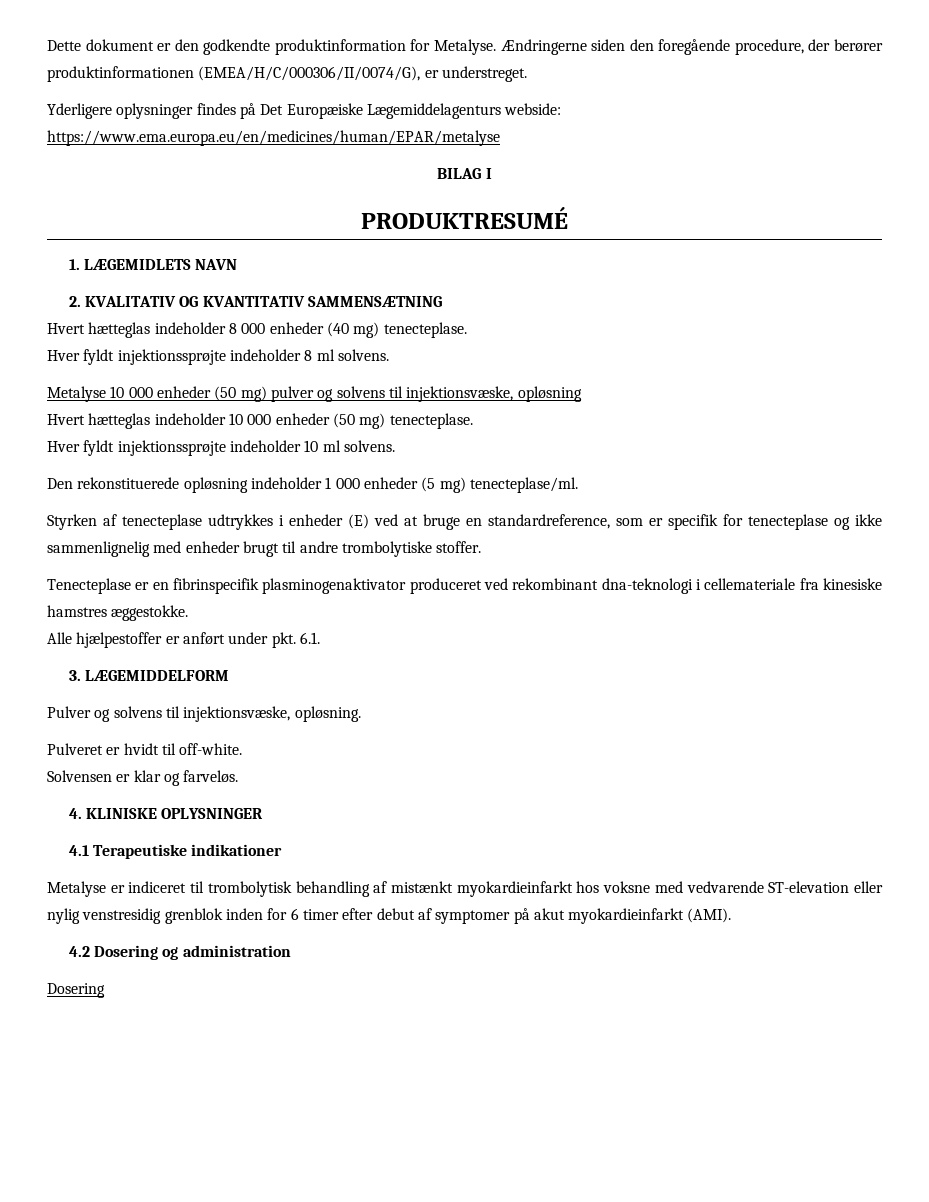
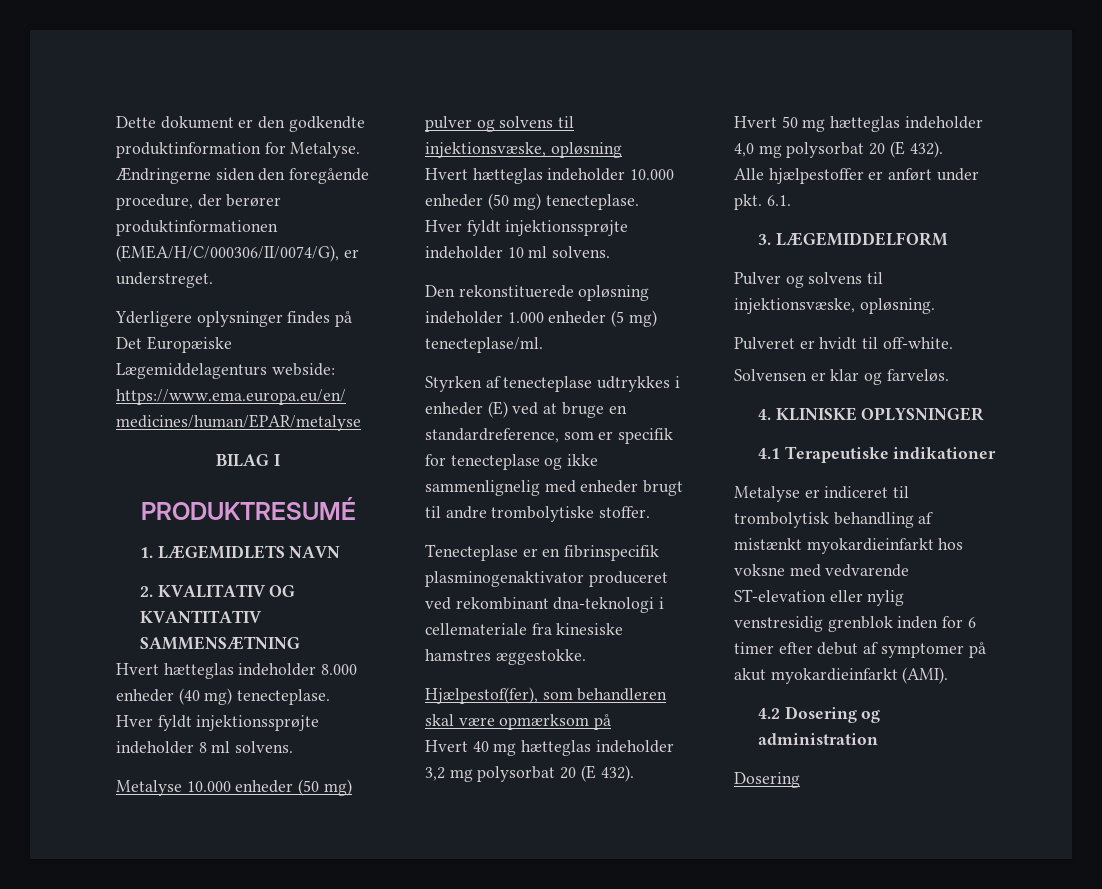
- Hvert hætteglas indeholder 8 000 enheder (40 mg) tenecteplase.
+ Hvert hætteglas indeholder 8.000 enheder (40 mg) tenecteplase.
- Metalyse 10 000 enheder (50 mg) pulver og solvens til injektionsvæske, opløsning
+ Metalyse 10.000 enheder (50 mg) pulver og solvens til injektionsvæske, opløsning
- Hvert hætteglas indeholder 10 000 enheder (50 mg) tenecteplase.
+ Hvert hætteglas indeholder 10.000 enheder (50 mg) tenecteplase.
- Den rekonstituerede opløsning indeholder 1 000 enheder (5 mg) tenecteplase/ml.
+ Den rekonstituerede opløsning indeholder 1.000 enheder (5 mg) tenecteplase/ml.
+ Hjælpestof(fer), som behandleren skal være opmærksom på
+ Hvert 40 mg hætteglas indeholder 3,2 mg polysorbat 20 (E 432).
+ Hvert 50 mg hætteglas indeholder 4,0 mg polysorbat 20 (E 432).

